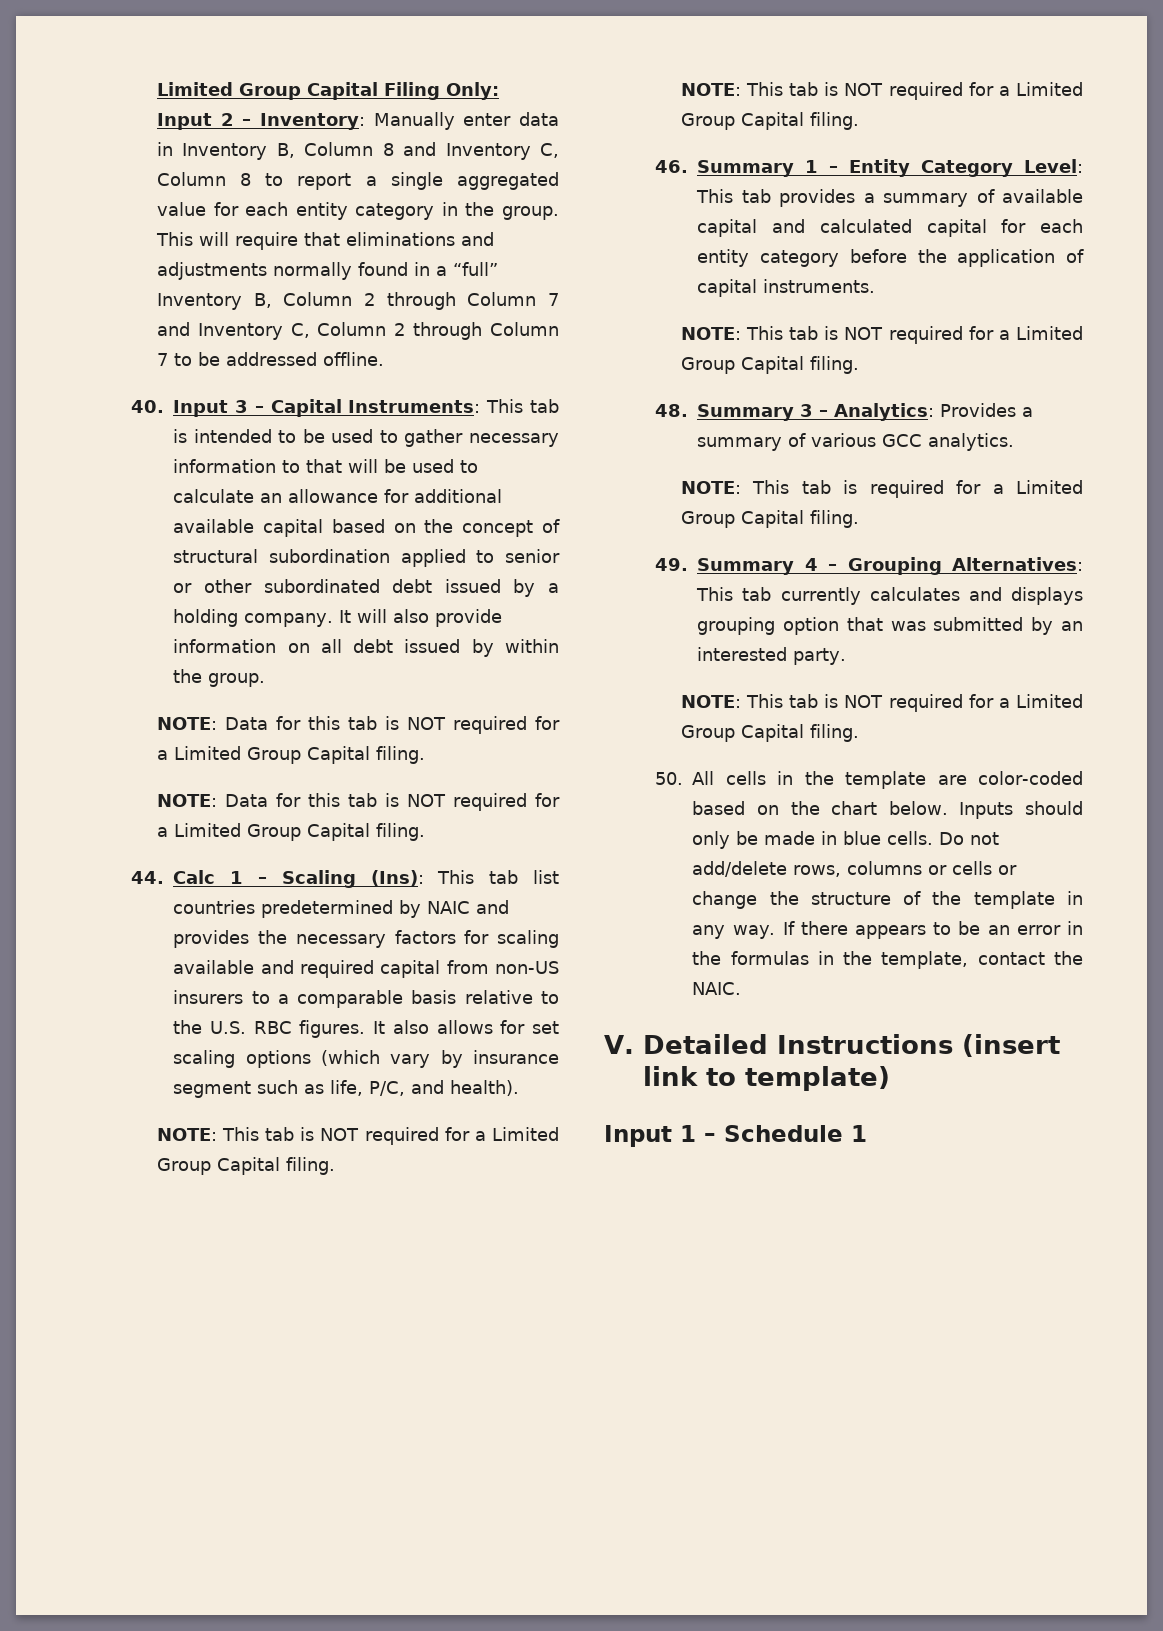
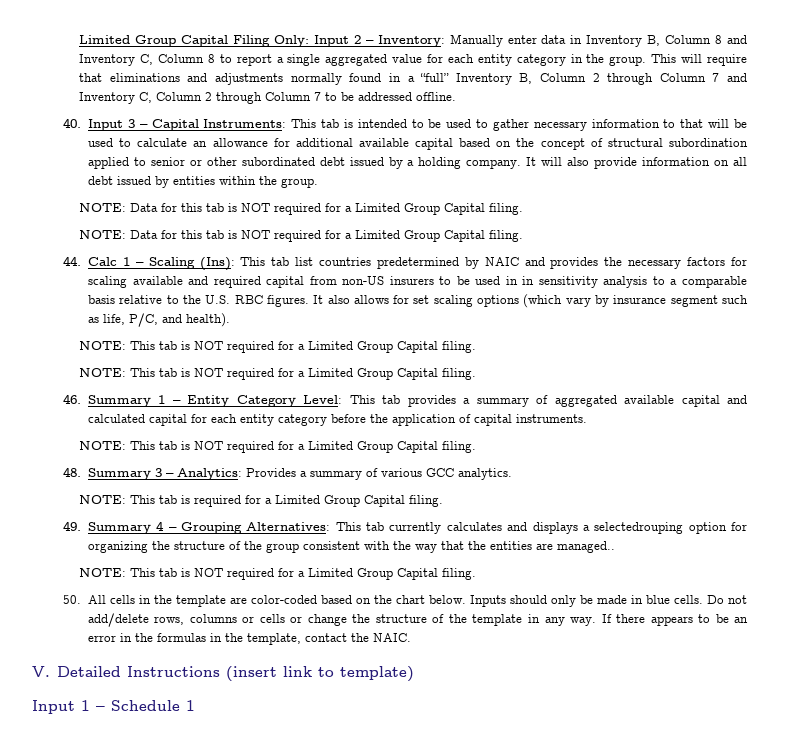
- It will also provide information on all debt issued by within the group.
+ It will also provide information on all debt issued by entities within the group.
- 44. Calc 1 – Scaling (Ins): This tab list countries predetermined by NAIC and provides the necessary factors for scaling available and required capital from non-US insurers to a comparable basis relative to the U.S. RBC figures.
+ 44. Calc 1 – Scaling (Ins): This tab list countries predetermined by NAIC and provides the necessary factors for scaling available and required capital from non-US insurers to be used in in sensitivity analysis to a comparable basis relative to the U.S. RBC figures.
- 46. Summary 1 – Entity Category Level: This tab provides a summary of available capital and calculated capital for each entity category before the application of capital instruments.
+ 46. Summary 1 – Entity Category Level: This tab provides a summary of aggregated available capital and calculated capital for each entity category before the application of capital instruments.
- 49. Summary 4 – Grouping Alternatives: This tab currently calculates and displays grouping option that was submitted by an interested party.
+ 49. Summary 4 – Grouping Alternatives: This tab currently calculates and displays a selectedrouping option for organizing the structure of the group consistent with the way that the entities are managed..

